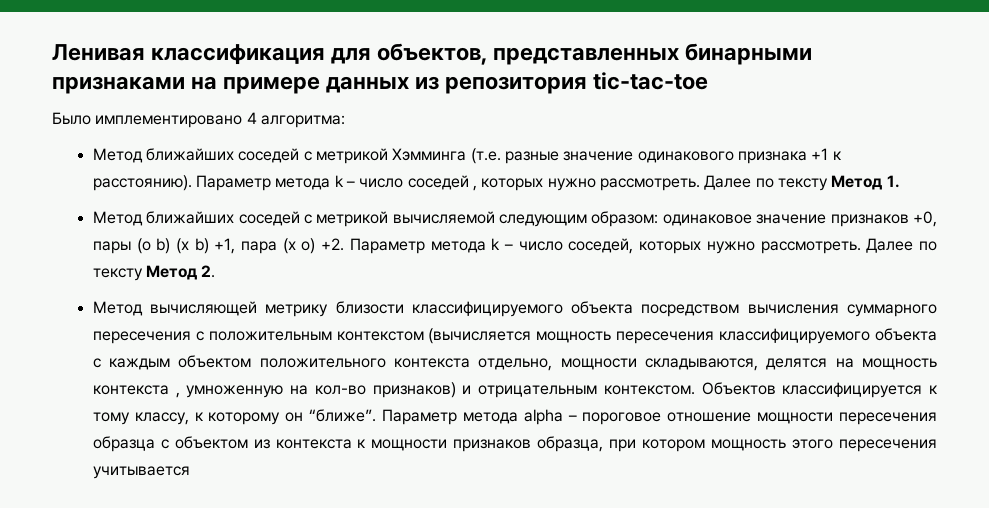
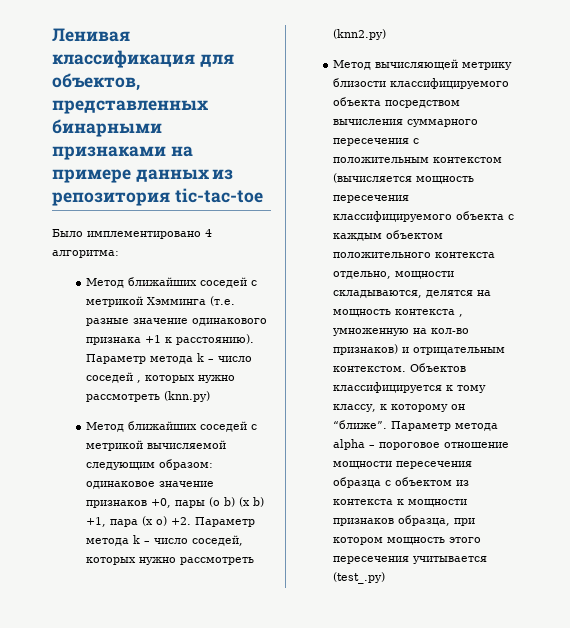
- Параметр метода k – число соседей , которых нужно рассмотреть. Далее по тексту Метод 1.
+ Параметр метода k – число соседей , которых нужно рассмотреть (knn.py)
- Параметр метода k – число соседей, которых нужно рассмотреть. Далее по тексту Метод 2.
+ Параметр метода k – число соседей, которых нужно рассмотреть (knn2.py)
- Параметр метода alpha – пороговое отношение мощности пересечения образца с объектом из контекста к мощности признаков образца, при котором мощность этого пересечения учитывается
+ Параметр метода alpha – пороговое отношение мощности пересечения образца с объектом из контекста к мощности признаков образца, при котором мощность этого пересечения учитывается (test_.py)

